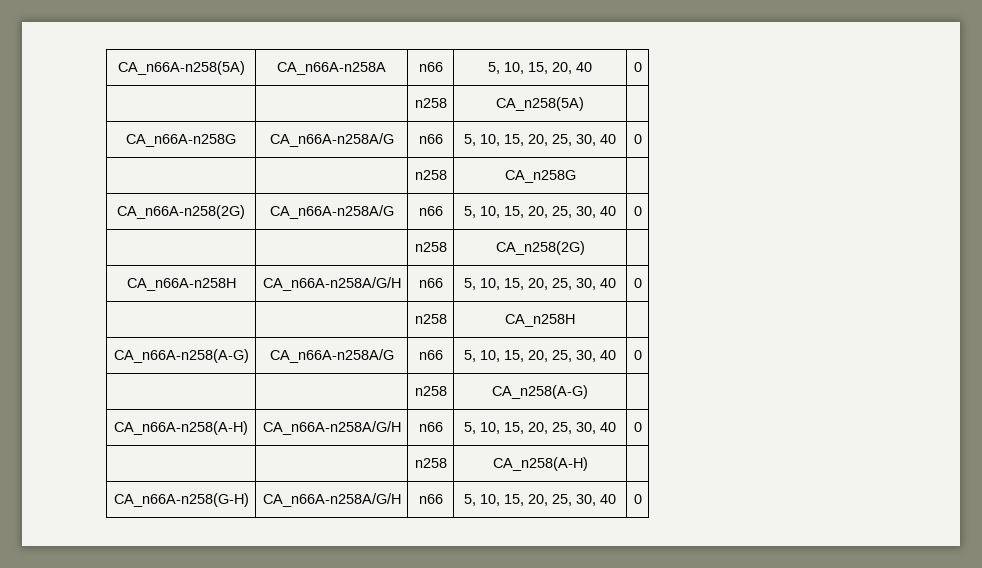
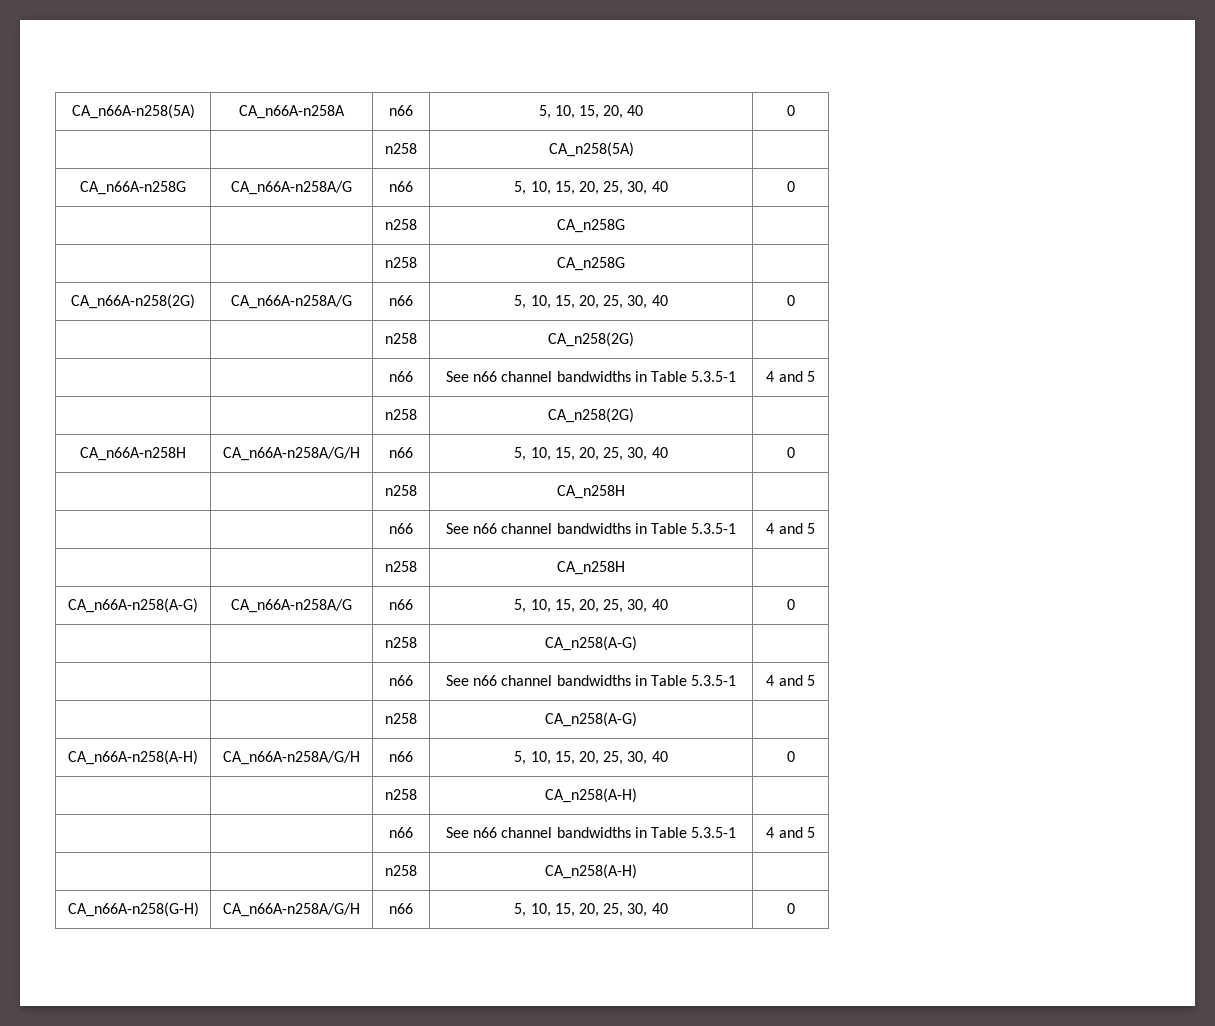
  CA_n66A-n258G | CA_n66A-n258A/G | n66 | 5, 10, 15, 20, 25, 30, 40 | 0
+ | | n258 | CA_n258G |
  CA_n66A-n258(2G) | CA_n66A-n258A/G | n66 | 5, 10, 15, 20, 25, 30, 40 | 0
+ | | n258 | CA_n258(2G) |
+ | | n66 | See n66 channel bandwidths in Table 5.3.5-1 | 4 and 5
  CA_n66A-n258H | CA_n66A-n258A/G/H | n66 | 5, 10, 15, 20, 25, 30, 40 | 0
+ | | n258 | CA_n258H |
+ | | n66 | See n66 channel bandwidths in Table 5.3.5-1 | 4 and 5
  CA_n66A-n258(A-G) | CA_n66A-n258A/G | n66 | 5, 10, 15, 20, 25, 30, 40 | 0
+ | | n258 | CA_n258(A-G) |
+ | | n66 | See n66 channel bandwidths in Table 5.3.5-1 | 4 and 5
  CA_n66A-n258(A-H) | CA_n66A-n258A/G/H | n66 | 5, 10, 15, 20, 25, 30, 40 | 0
+ | | n258 | CA_n258(A-H) |
+ | | n66 | See n66 channel bandwidths in Table 5.3.5-1 | 4 and 5

